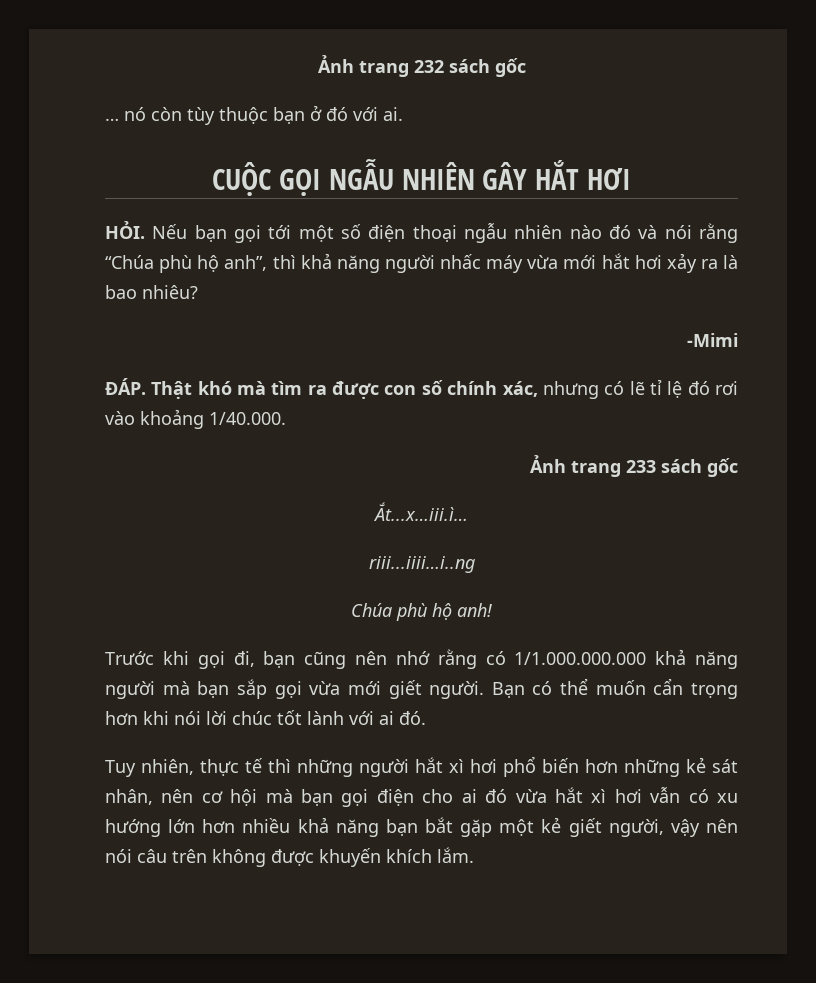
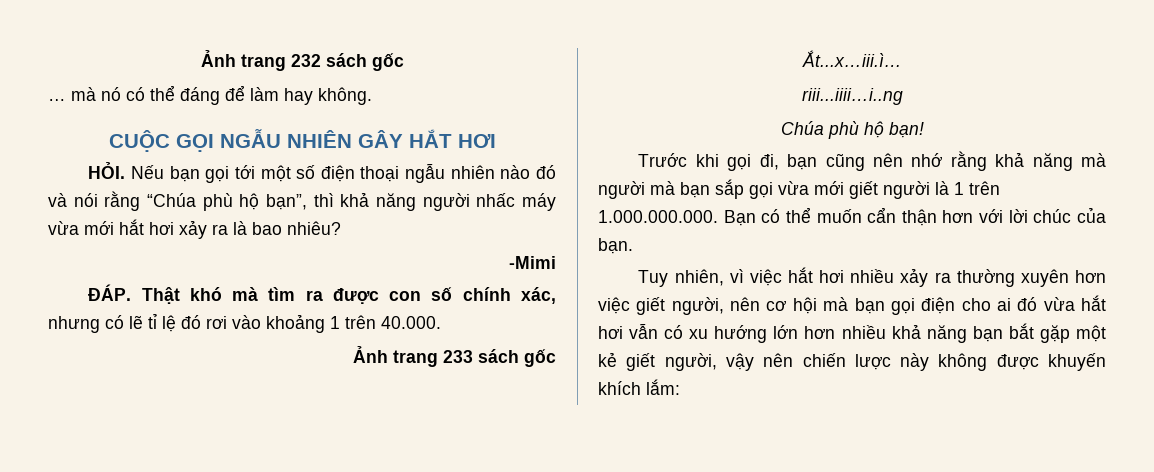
- … nó còn tùy thuộc bạn ở đó với ai.
+ … mà nó có thể đáng để làm hay không.
- HỎI. Nếu bạn gọi tới một số điện thoại ngẫu nhiên nào đó và nói rằng “Chúa phù hộ anh”, thì khả năng người nhấc máy vừa mới hắt hơi xảy ra là bao nhiêu?
+ HỎI. Nếu bạn gọi tới một số điện thoại ngẫu nhiên nào đó và nói rằng “Chúa phù hộ bạn”, thì khả năng người nhấc máy vừa mới hắt hơi xảy ra là bao nhiêu?
- ĐÁP. Thật khó mà tìm ra được con số chính xác, nhưng có lẽ tỉ lệ đó rơi vào khoảng 1/40.000.
+ ĐÁP. Thật khó mà tìm ra được con số chính xác, nhưng có lẽ tỉ lệ đó rơi vào khoảng 1 trên 40.000.
- Chúa phù hộ anh!
+ Chúa phù hộ bạn!
- Trước khi gọi đi, bạn cũng nên nhớ rằng có 1/1.000.000.000 khả năng người mà bạn sắp gọi vừa mới giết người. Bạn có thể muốn cẩn trọng hơn khi nói lời chúc tốt lành với ai đó.
- Tuy nhiên, thực tế thì những người hắt xì hơi phổ biến hơn những kẻ sát nhân, nên cơ hội mà bạn gọi điện cho ai đó vừa hắt xì hơi vẫn có xu hướng lớn hơn nhiều khả năng bạn bắt gặp một kẻ giết người, vậy nên nói câu trên không được khuyến khích lắm.
+ Trước khi gọi đi, bạn cũng nên nhớ rằng khả năng mà người mà bạn sắp gọi vừa mới giết người là 1 trên 1.000.000.000. Bạn có thể muốn cẩn thận hơn với lời chúc của bạn.
+ Tuy nhiên, vì việc hắt hơi nhiều xảy ra thường xuyên hơn việc giết người, nên cơ hội mà bạn gọi điện cho ai đó vừa hắt hơi vẫn có xu hướng lớn hơn nhiều khả năng bạn bắt gặp một kẻ giết người, vậy nên chiến lược này không được khuyến khích lắm:

